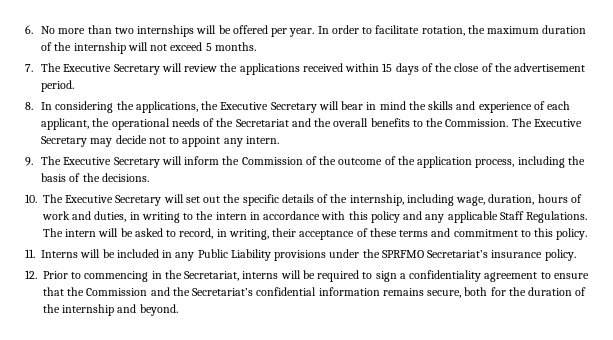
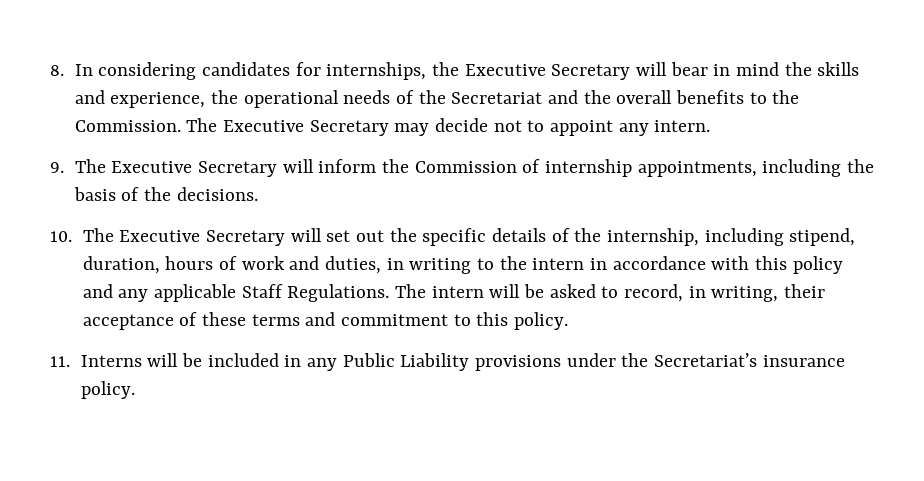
- 6. No more than two internships will be offered per year. In order to facilitate rotation, the maximum duration of the internship will not exceed 5 months.
- 7. The Executive Secretary will review the applications received within 15 days of the close of the advertisement period.
- 8. In considering the applications, the Executive Secretary will bear in mind the skills and experience of each applicant, the operational needs of the Secretariat and the overall benefits to the Commission.
+ 8. In considering candidates for internships, the Executive Secretary will bear in mind the skills and experience, the operational needs of the Secretariat and the overall benefits to the Commission.
- 9. The Executive Secretary will inform the Commission of the outcome of the application process, including the basis of the decisions.
+ 9. The Executive Secretary will inform the Commission of internship appointments, including the basis of the decisions.
- 10. The Executive Secretary will set out the specific details of the internship, including wage, duration, hours of work and duties, in writing to the intern in accordance with this policy and any applicable Staff Regulations.
+ 10. The Executive Secretary will set out the specific details of the internship, including stipend, duration, hours of work and duties, in writing to the intern in accordance with this policy and any applicable Staff Regulations.
- 11. Interns will be included in any Public Liability provisions under the SPRFMO Secretariat’s insurance policy.
+ 11. Interns will be included in any Public Liability provisions under the Secretariat’s insurance policy.
- 12. Prior to commencing in the Secretariat, interns will be required to sign a confidentiality agreement to ensure that the Commission and the Secretariat’s confidential information remains secure, both for the duration of the internship and beyond.

